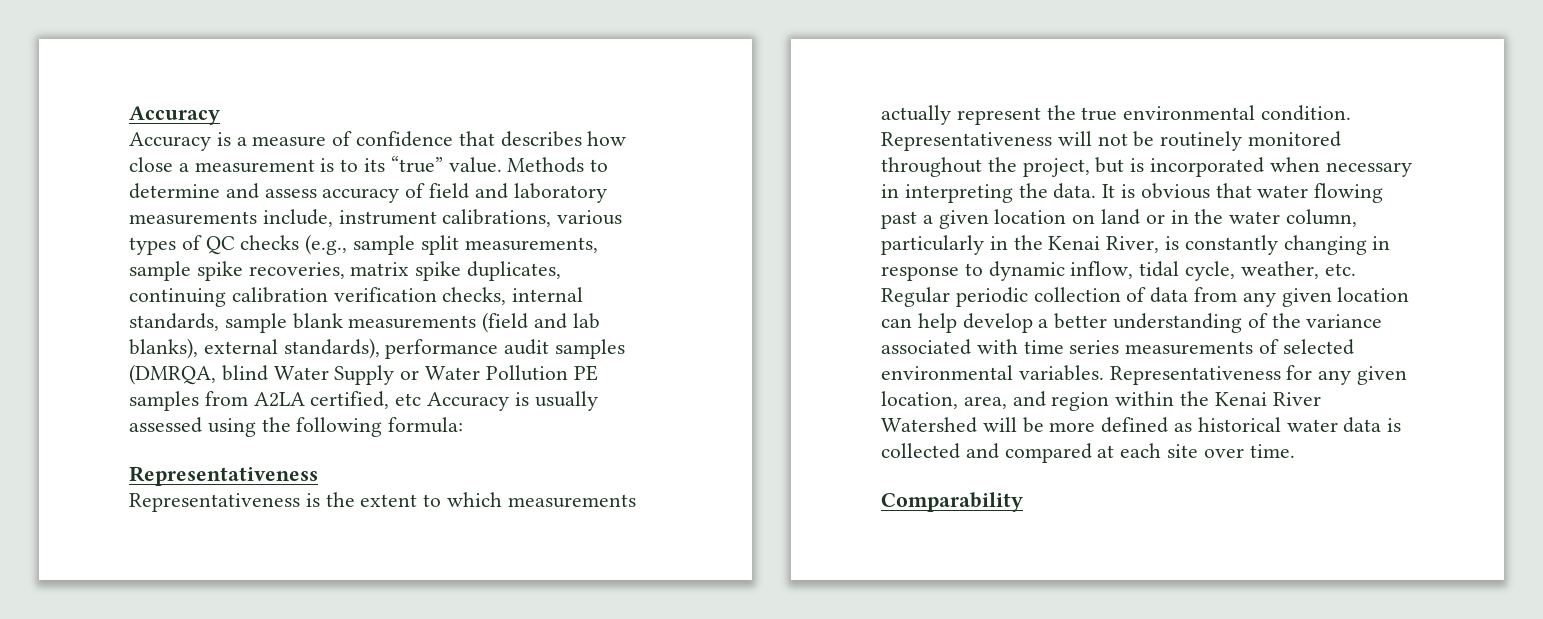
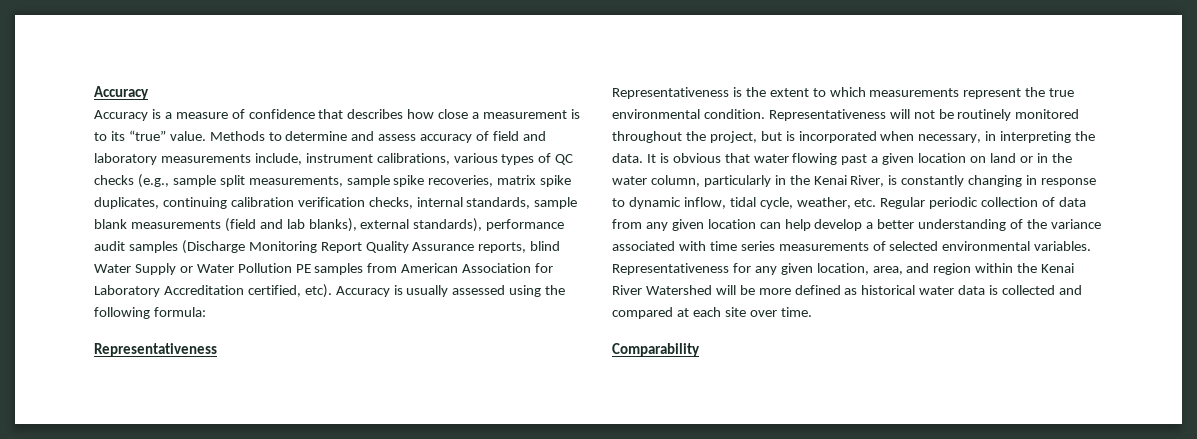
- Methods to determine and assess accuracy of field and laboratory measurements include, instrument calibrations, various types of QC checks (e.g., sample split measurements, sample spike recoveries, matrix spike duplicates, continuing calibration verification checks, internal standards, sample blank measurements (field and lab blanks), external standards), performance audit samples (DMRQA, blind Water Supply or Water Pollution PE samples from A2LA certified, etc Accuracy is usually assessed using the following formula:
+ Methods to determine and assess accuracy of field and laboratory measurements include, instrument calibrations, various types of QC checks (e.g., sample split measurements, sample spike recoveries, matrix spike duplicates, continuing calibration verification checks, internal standards, sample blank measurements (field and lab blanks), external standards), performance audit samples (Discharge Monitoring Report Quality Assurance reports, blind Water Supply or Water Pollution PE samples from American Association for Laboratory Accreditation certified, etc). Accuracy is usually assessed using the following formula:
- Representativeness is the extent to which measurements actually represent the true environmental condition.
+ Representativeness is the extent to which measurements represent the true environmental condition.
- Representativeness will not be routinely monitored throughout the project, but is incorporated when necessary in interpreting the data.
+ Representativeness will not be routinely monitored throughout the project, but is incorporated when necessary, in interpreting the data.

